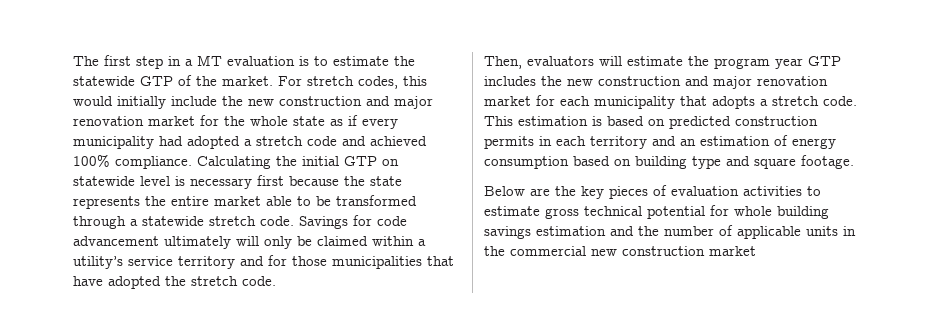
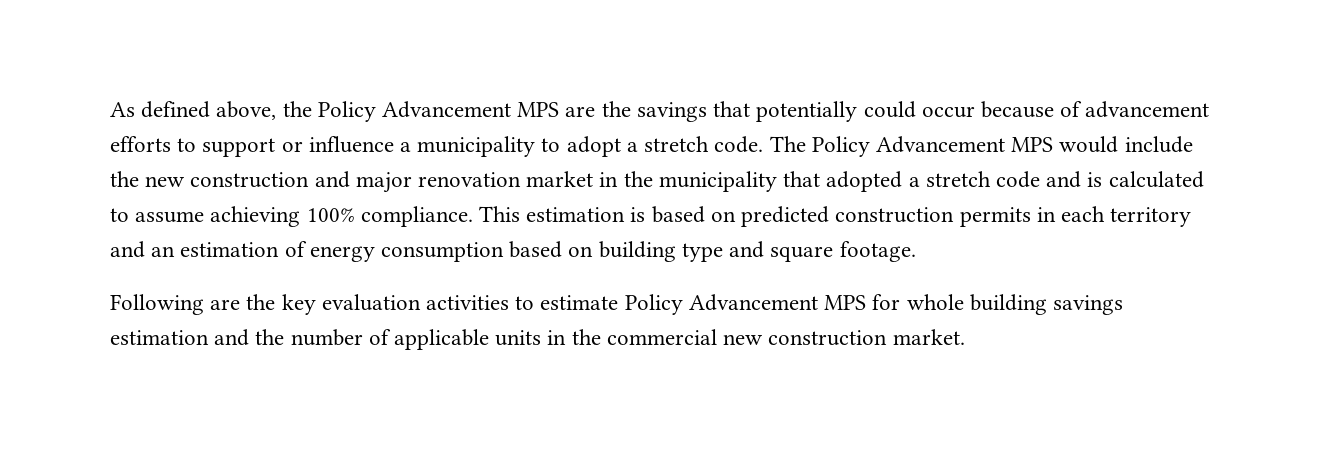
- The first step in a MT evaluation is to estimate the statewide GTP of the market. For stretch codes, this would initially include the new construction and major renovation market for the whole state as if every municipality had adopted a stretch code and achieved 100% compliance. Calculating the initial GTP on statewide level is necessary first because the state represents the entire market able to be transformed through a statewide stretch code. Savings for code advancement ultimately will only be claimed within a utility’s service territory and for those municipalities that have adopted the stretch code.
- Then, evaluators will estimate the program year GTP includes the new construction and major renovation market for each municipality that adopts a stretch code.
+ As defined above, the Policy Advancement MPS are the savings that potentially could occur because of advancement efforts to support or influence a municipality to adopt a stretch code. The Policy Advancement MPS would include the new construction and major renovation market in the municipality that adopted a stretch code and is calculated to assume achieving 100% compliance.
- Below are the key pieces of evaluation activities to estimate gross technical potential for whole building savings estimation and the number of applicable units in the commercial new construction market
+ Following are the key evaluation activities to estimate Policy Advancement MPS for whole building savings estimation and the number of applicable units in the commercial new construction market.

